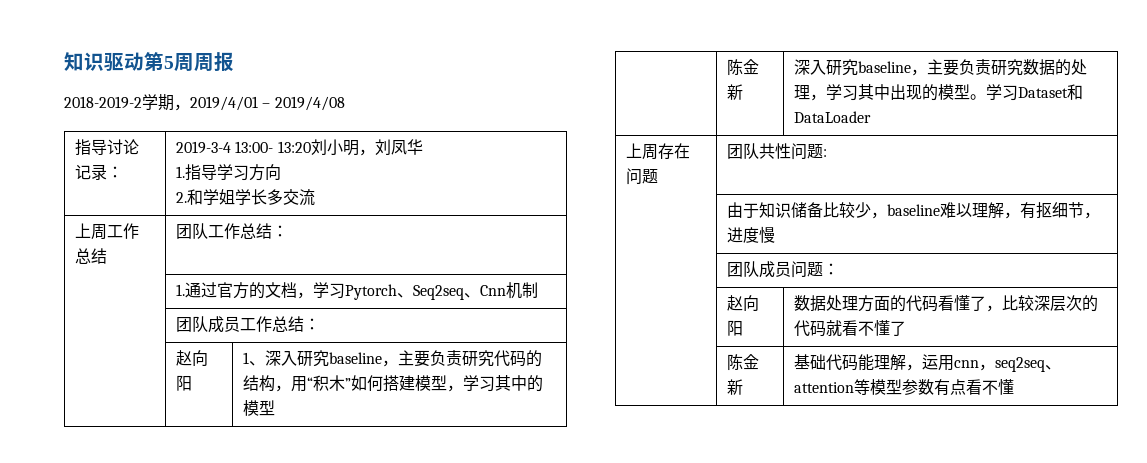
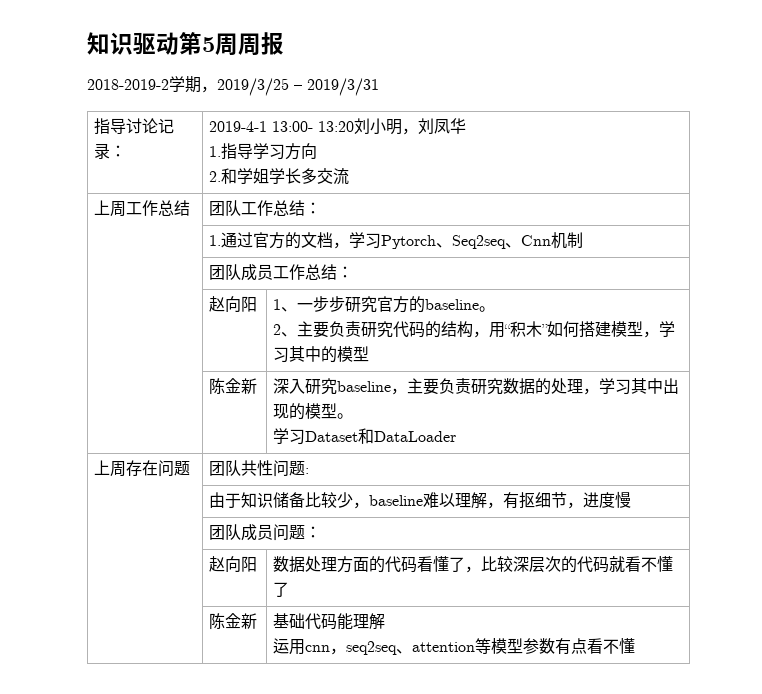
- 2018-2019-2学期，2019/4/01 – 2019/4/08
+ 2018-2019-2学期，2019/3/25 – 2019/3/31
- 指导讨论记录： | 2019-3-4 13:00- 13:20刘小明，刘凤华
+ 指导讨论记录： | 2019-4-1 13:00- 13:20刘小明，刘凤华
- | 赵向阳 | 1、深入研究baseline，主要负责研究代码的结构，用“积木”如何搭建模型，学习其中的模型
+ | 赵向阳 | 1、一步步研究官方的baseline。
+ 2、主要负责研究代码的结构，用“积木”如何搭建模型，学习其中的模型
- | 陈金新 | 深入研究baseline，主要负责研究数据的处理，学习其中出现的模型。学习Dataset和DataLoader
+ | 陈金新 | 深入研究baseline，主要负责研究数据的处理，学习其中出现的模型。
+ 学习Dataset和DataLoader
- | 陈金新 | 基础代码能理解，运用cnn，seq2seq、attention等模型参数有点看不懂
+ | 陈金新 | 基础代码能理解
+ 运用cnn，seq2seq、attention等模型参数有点看不懂

